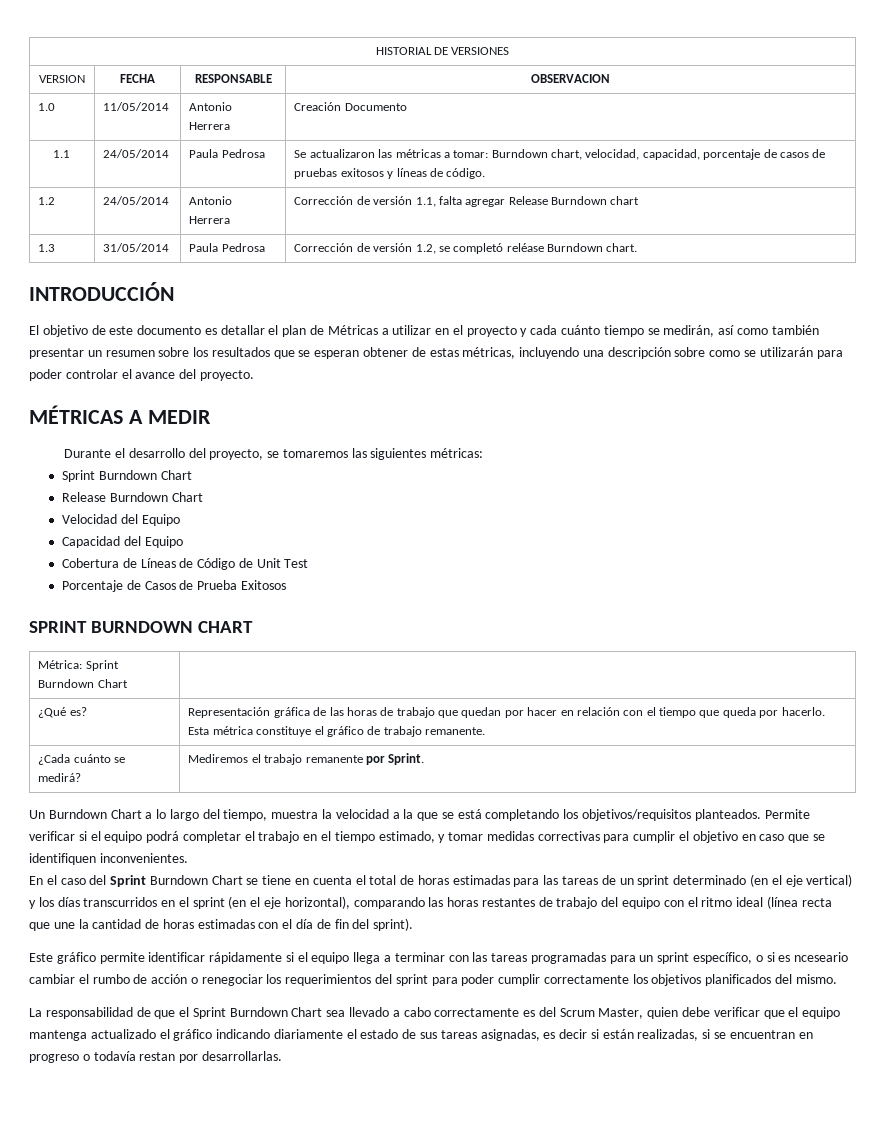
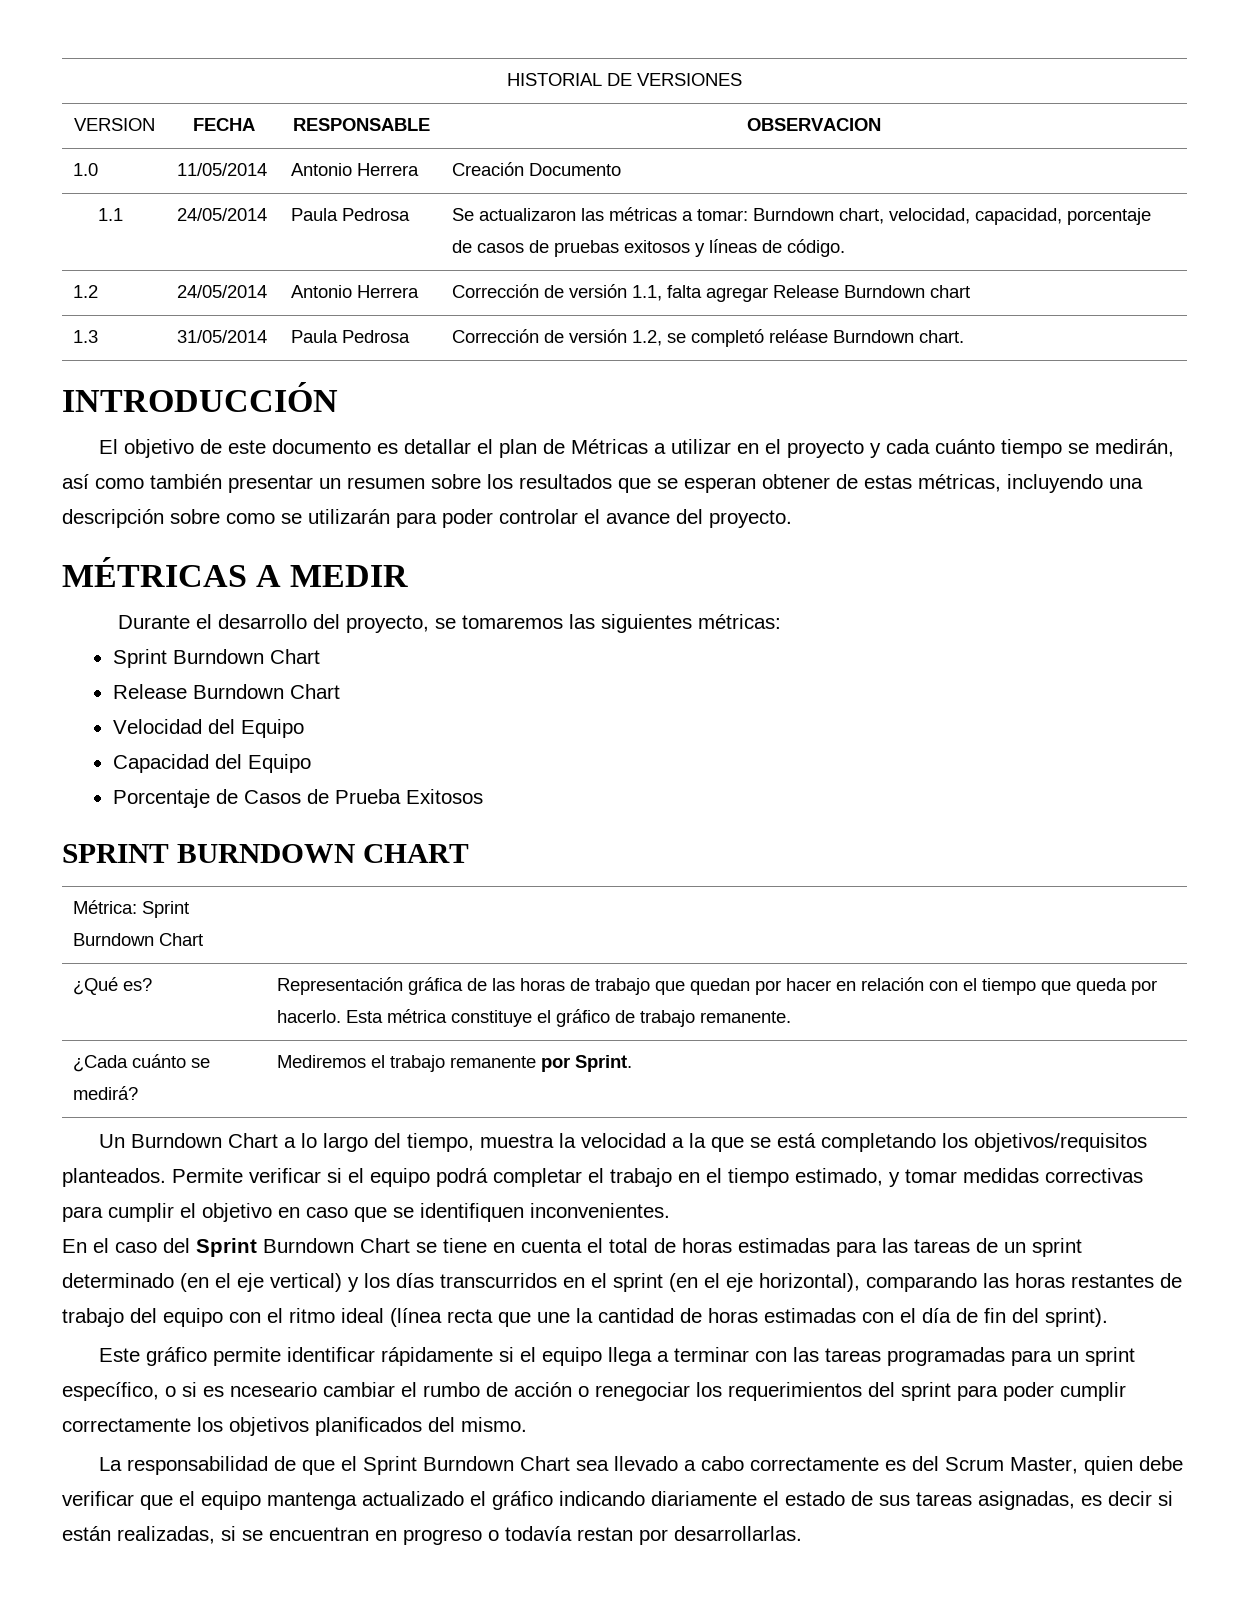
- Cobertura de Líneas de Código de Unit Test

